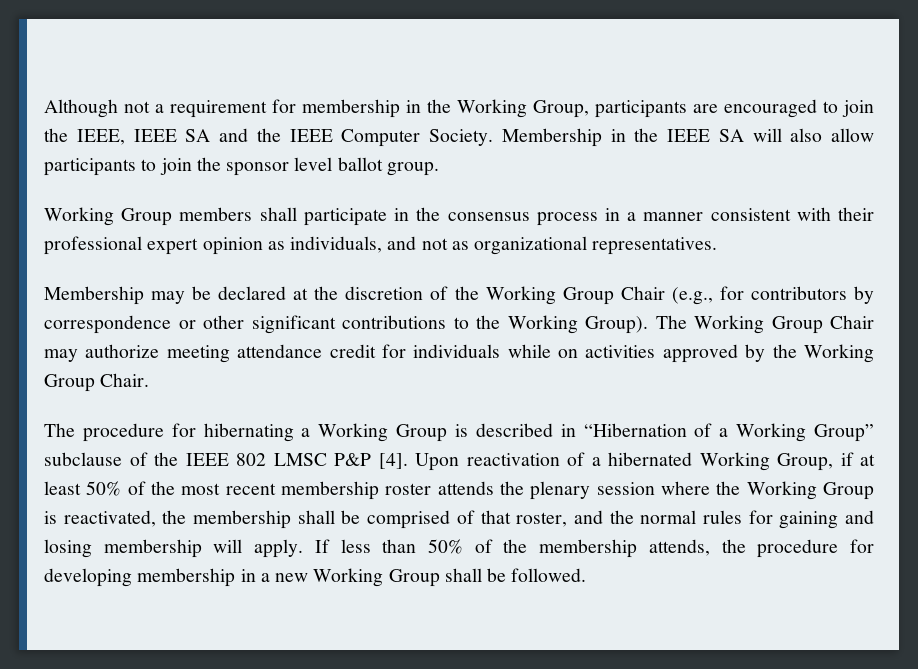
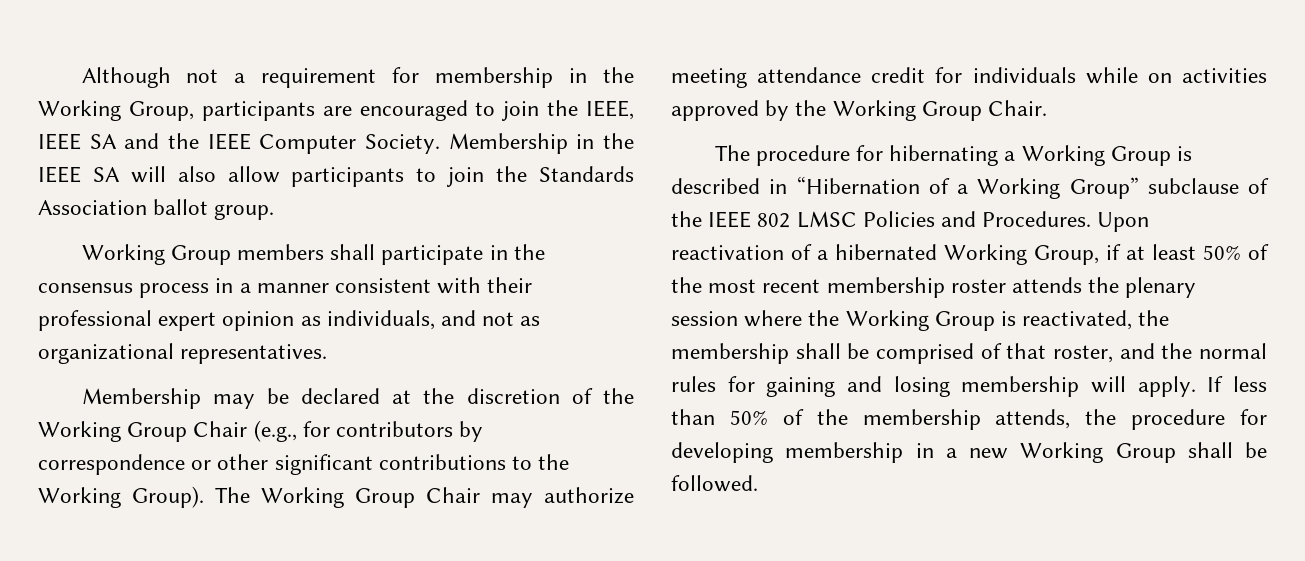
- Membership in the IEEE SA will also allow participants to join the sponsor level ballot group.
+ Membership in the IEEE SA will also allow participants to join the Standards Association ballot group.
- The procedure for hibernating a Working Group is described in “Hibernation of a Working Group” subclause of the IEEE 802 LMSC P&P [4].
+ The procedure for hibernating a Working Group is described in “Hibernation of a Working Group” subclause of the IEEE 802 LMSC Policies and Procedures.

